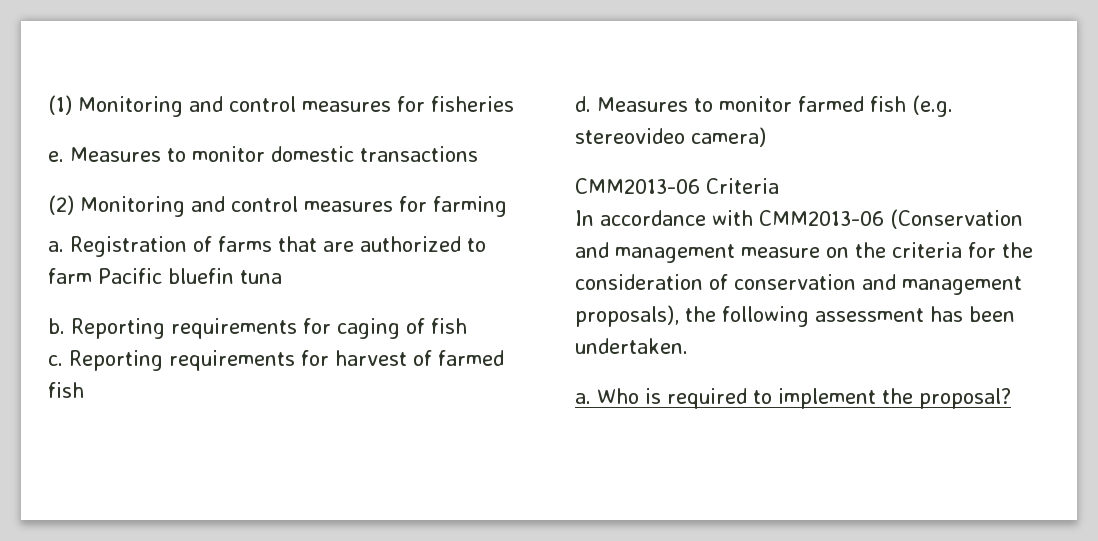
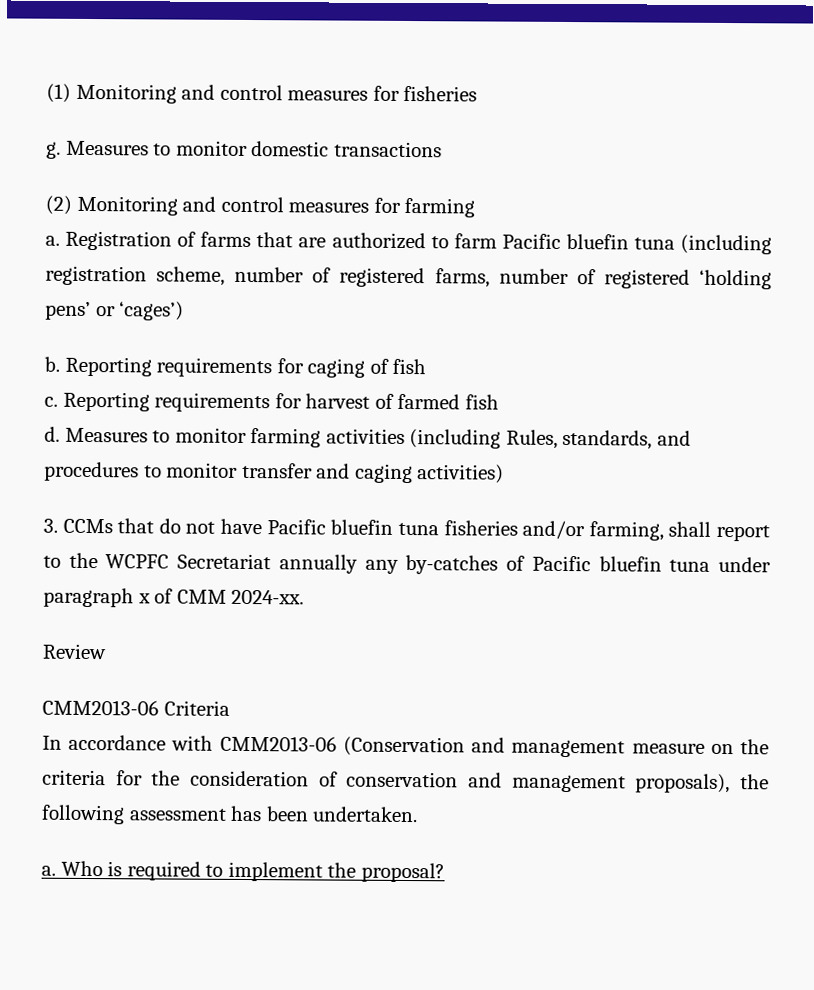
- e.
+ g.
- Registration of farms that are authorized to farm Pacific bluefin tuna
+ Registration of farms that are authorized to farm Pacific bluefin tuna (including registration scheme, number of registered farms, number of registered ‘holding pens’ or ‘cages’)
- Measures to monitor farmed fish (e.g. stereovideo camera)
+ Measures to monitor farming activities (including Rules, standards, and procedures to monitor transfer and caging activities)
+ 3. CCMs that do not have Pacific bluefin tuna fisheries and/or farming, shall report to the WCPFC Secretariat annually any by-catches of Pacific bluefin tuna under paragraph x of CMM 2024-xx.
+ Review

